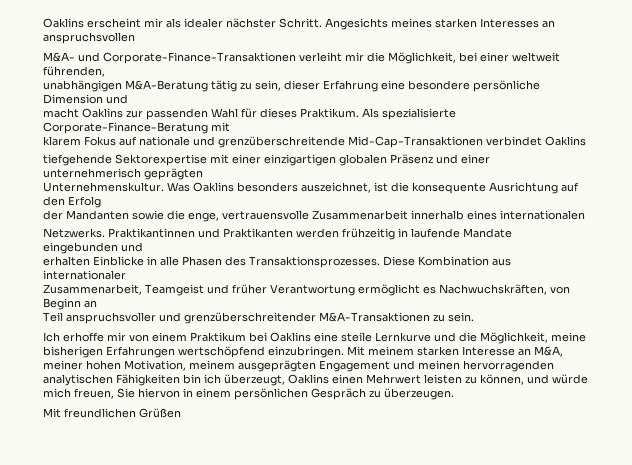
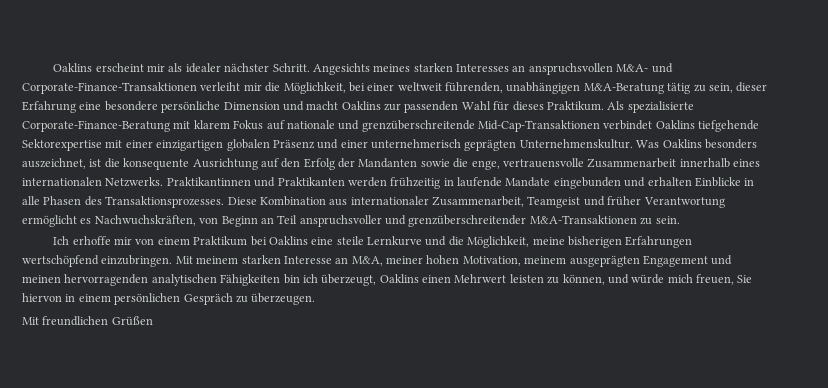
- Angesichts meines starken Interesses an anspruchsvollen
- M&A- und Corporate-Finance-Transaktionen verleiht mir die Möglichkeit, bei einer weltweit führenden,
- unabhängigen M&A-Beratung tätig zu sein, dieser Erfahrung eine besondere persönliche Dimension und
- macht Oaklins zur passenden Wahl für dieses Praktikum.
+ Angesichts meines starken Interesses an anspruchsvollen M&A- und Corporate-Finance-Transaktionen verleiht mir die Möglichkeit, bei einer weltweit führenden, unabhängigen M&A-Beratung tätig zu sein, dieser Erfahrung eine besondere persönliche Dimension und macht Oaklins zur passenden Wahl für dieses Praktikum.
- Als spezialisierte Corporate-Finance-Beratung mit
- klarem Fokus auf nationale und grenzüberschreitende Mid-Cap-Transaktionen verbindet Oaklins
- tiefgehende Sektorexpertise mit einer einzigartigen globalen Präsenz und einer unternehmerisch geprägten
- Unternehmenskultur.
+ Als spezialisierte Corporate-Finance-Beratung mit klarem Fokus auf nationale und grenzüberschreitende Mid-Cap-Transaktionen verbindet Oaklins tiefgehende Sektorexpertise mit einer einzigartigen globalen Präsenz und einer unternehmerisch geprägten Unternehmenskultur.
- Was Oaklins besonders auszeichnet, ist die konsequente Ausrichtung auf den Erfolg
- der Mandanten sowie die enge, vertrauensvolle Zusammenarbeit innerhalb eines internationalen
- Netzwerks.
+ Was Oaklins besonders auszeichnet, ist die konsequente Ausrichtung auf den Erfolg der Mandanten sowie die enge, vertrauensvolle Zusammenarbeit innerhalb eines internationalen Netzwerks.
- Praktikantinnen und Praktikanten werden frühzeitig in laufende Mandate eingebunden und
- erhalten Einblicke in alle Phasen des Transaktionsprozesses.
+ Praktikantinnen und Praktikanten werden frühzeitig in laufende Mandate eingebunden und erhalten Einblicke in alle Phasen des Transaktionsprozesses.
- Diese Kombination aus internationaler
- Zusammenarbeit, Teamgeist und früher Verantwortung ermöglicht es Nachwuchskräften, von Beginn an
- Teil anspruchsvoller und grenzüberschreitender M&A-Transaktionen zu sein.
+ Diese Kombination aus internationaler Zusammenarbeit, Teamgeist und früher Verantwortung ermöglicht es Nachwuchskräften, von Beginn an Teil anspruchsvoller und grenzüberschreitender M&A-Transaktionen zu sein.

